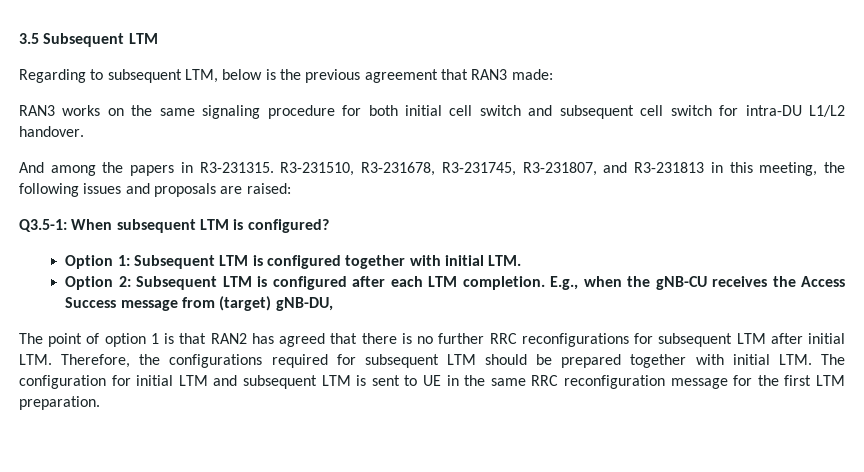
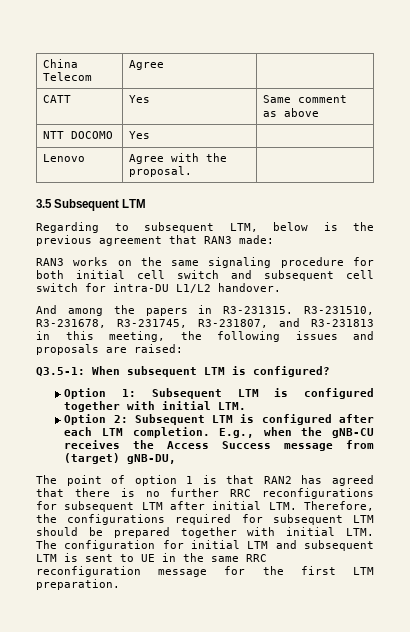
+ China Telecom | Agree |
+ CATT | Yes | Same comment as above
+ NTT DOCOMO | Yes |
+ Lenovo | Agree with the proposal. |

